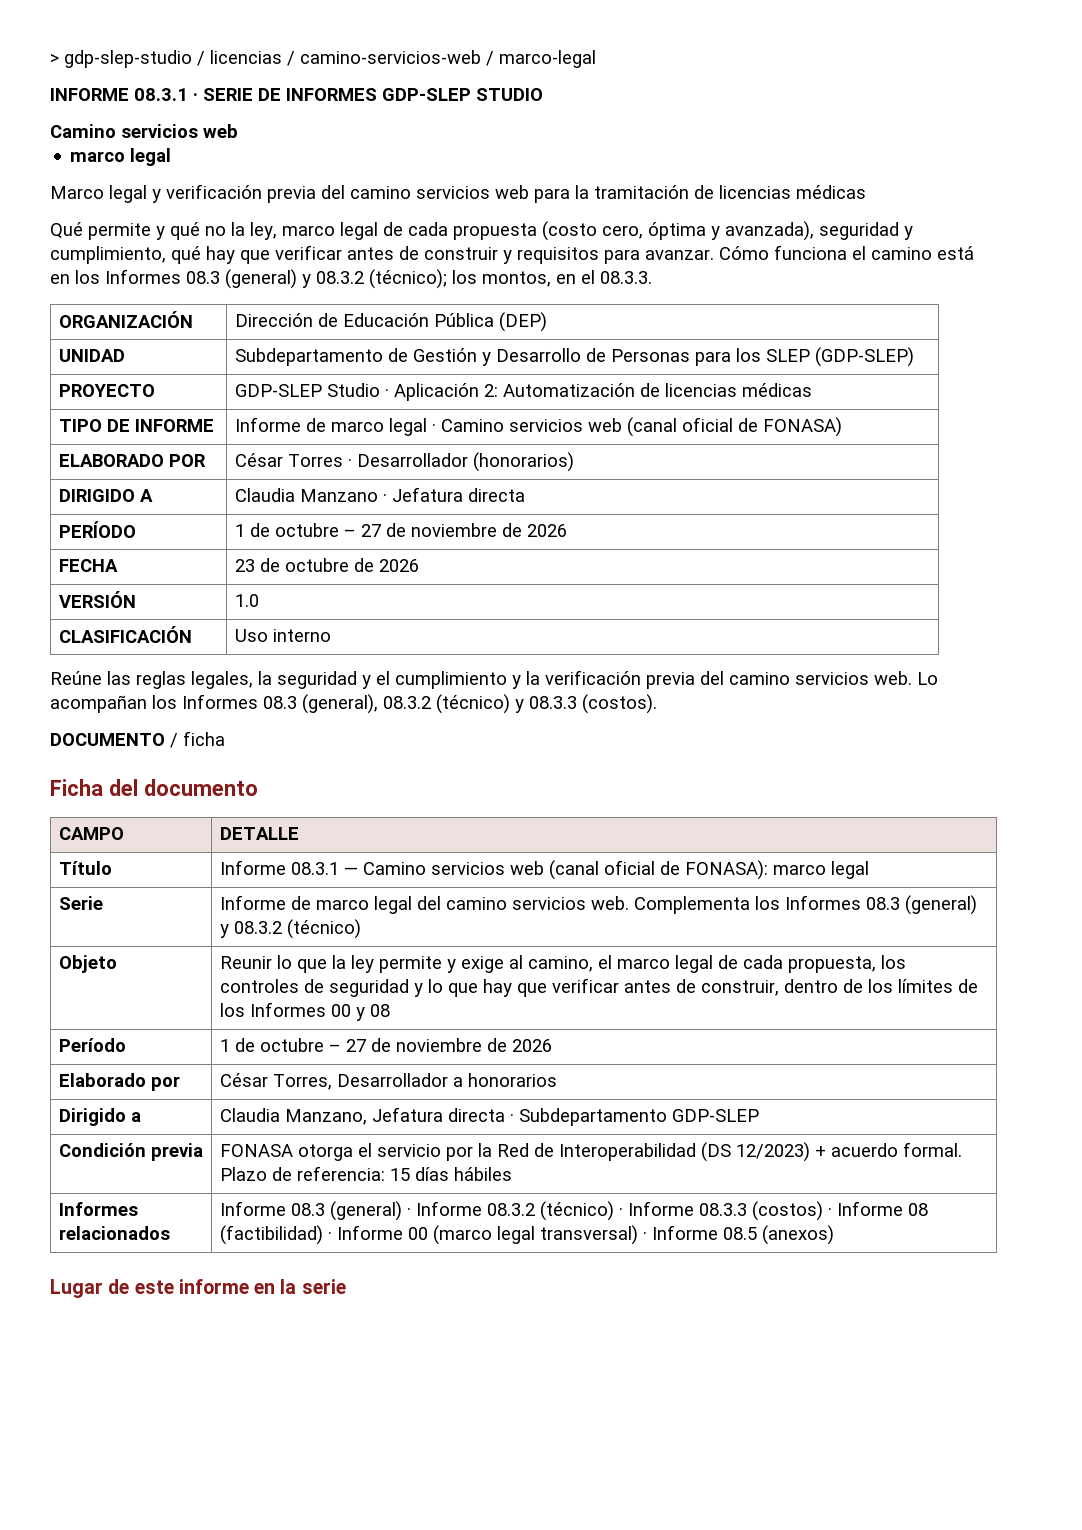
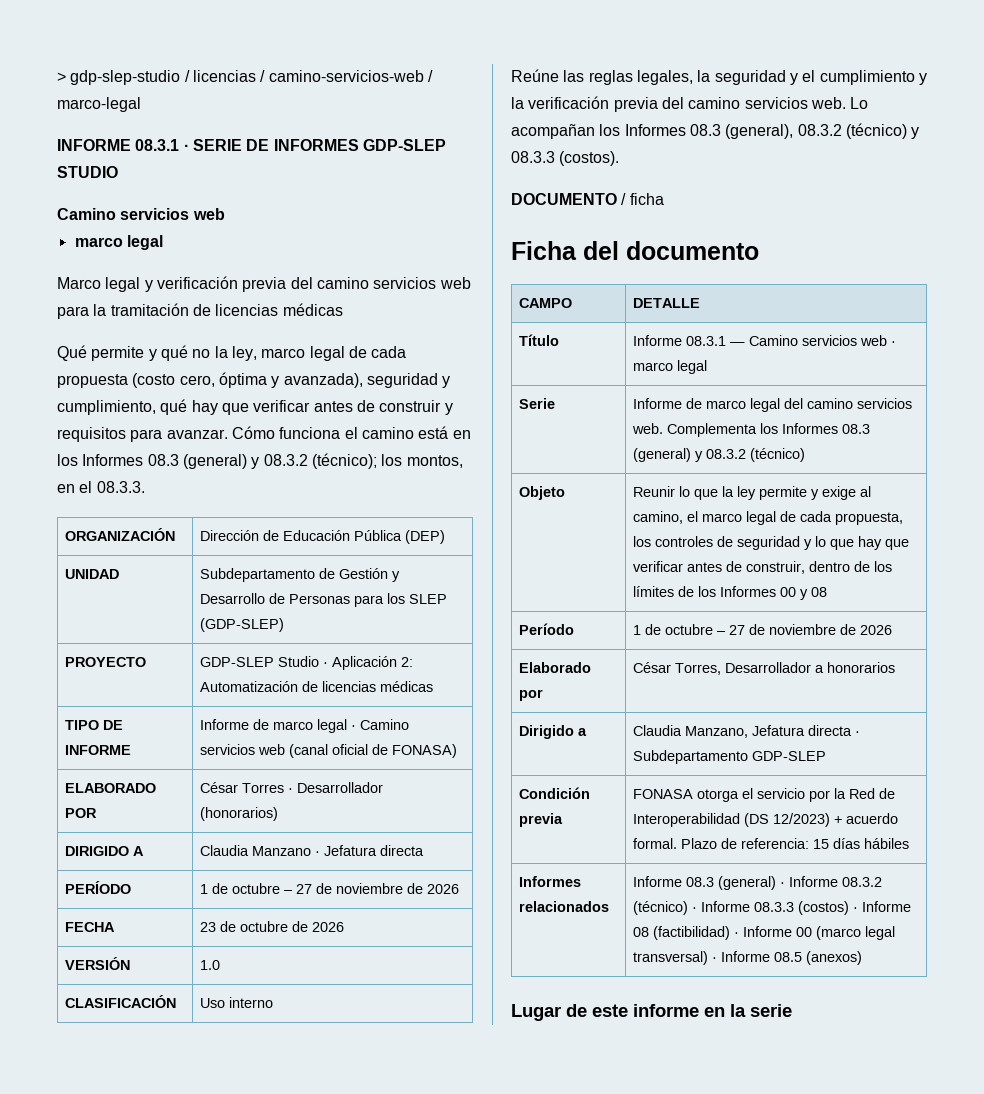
- Título | Informe 08.3.1 — Camino servicios web (canal oficial de FONASA): marco legal
+ Título | Informe 08.3.1 — Camino servicios web · marco legal

